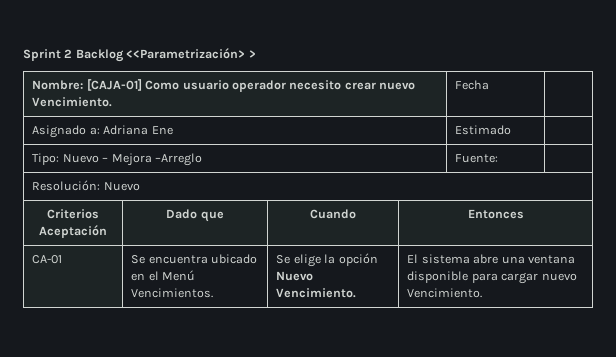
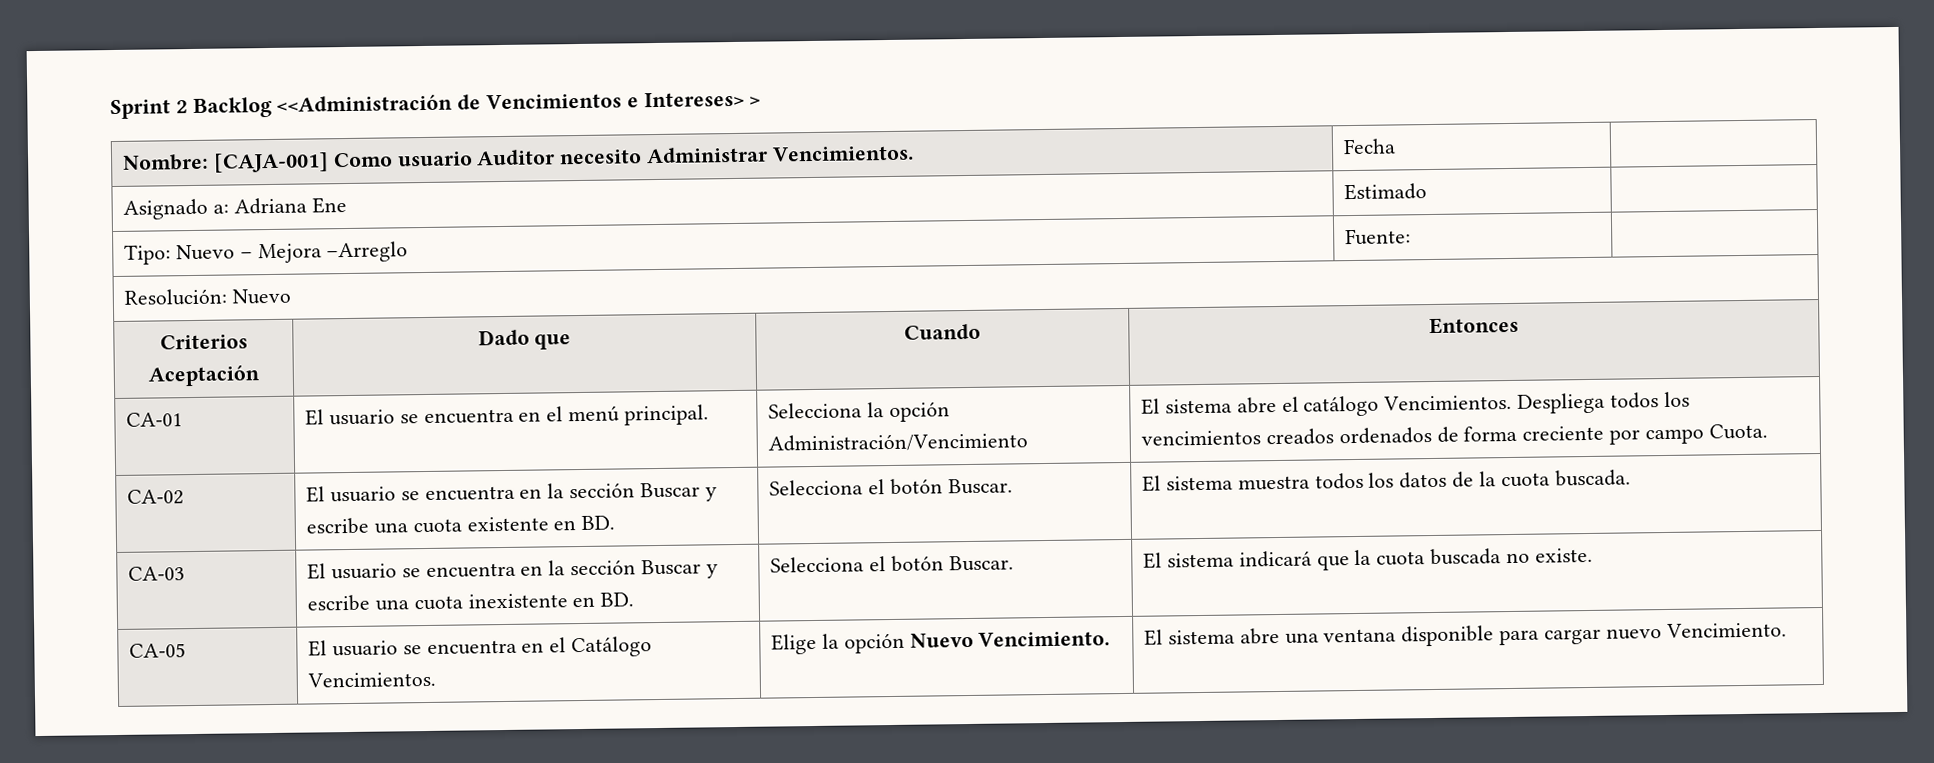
- Sprint 2 Backlog <<Parametrización> >
+ Sprint 2 Backlog <<Administración de Vencimientos e Intereses> >
- Nombre: [CAJA-01] Como usuario operador necesito crear nuevo Vencimiento. | Fecha |
+ Nombre: [CAJA-001] Como usuario Auditor necesito Administrar Vencimientos. | Fecha |
- CA-01 | Se encuentra ubicado en el Menú Vencimientos. | Se elige la opción Nuevo Vencimiento. | El sistema abre una ventana disponible para cargar nuevo Vencimiento.
+ CA-01 | El usuario se encuentra en el menú principal. | Selecciona la opción Administración/Vencimiento | El sistema abre el catálogo Vencimientos. Despliega todos los vencimientos creados ordenados de forma creciente por campo Cuota.
+ CA-02 | El usuario se encuentra en la sección Buscar y escribe una cuota existente en BD. | Selecciona el botón Buscar. | El sistema muestra todos los datos de la cuota buscada.
+ CA-03 | El usuario se encuentra en la sección Buscar y escribe una cuota inexistente en BD. | Selecciona el botón Buscar. | El sistema indicará que la cuota buscada no existe.
+ CA-05 | El usuario se encuentra en el Catálogo Vencimientos. | Elige la opción Nuevo Vencimiento. | El sistema abre una ventana disponible para cargar nuevo Vencimiento.

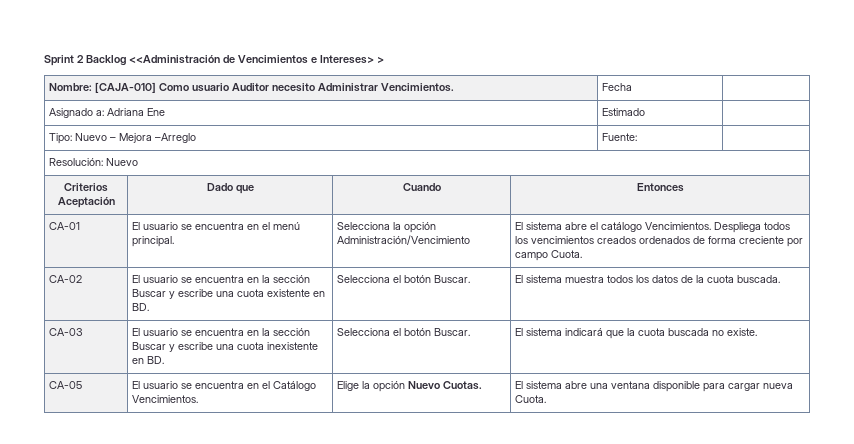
- Nombre: [CAJA-001] Como usuario Auditor necesito Administrar Vencimientos. | Fecha |
+ Nombre: [CAJA-010] Como usuario Auditor necesito Administrar Vencimientos. | Fecha |
- CA-05 | El usuario se encuentra en el Catálogo Vencimientos. | Elige la opción Nuevo Vencimiento. | El sistema abre una ventana disponible para cargar nuevo Vencimiento.
+ CA-05 | El usuario se encuentra en el Catálogo Vencimientos. | Elige la opción Nuevo Cuotas. | El sistema abre una ventana disponible para cargar nueva Cuota.

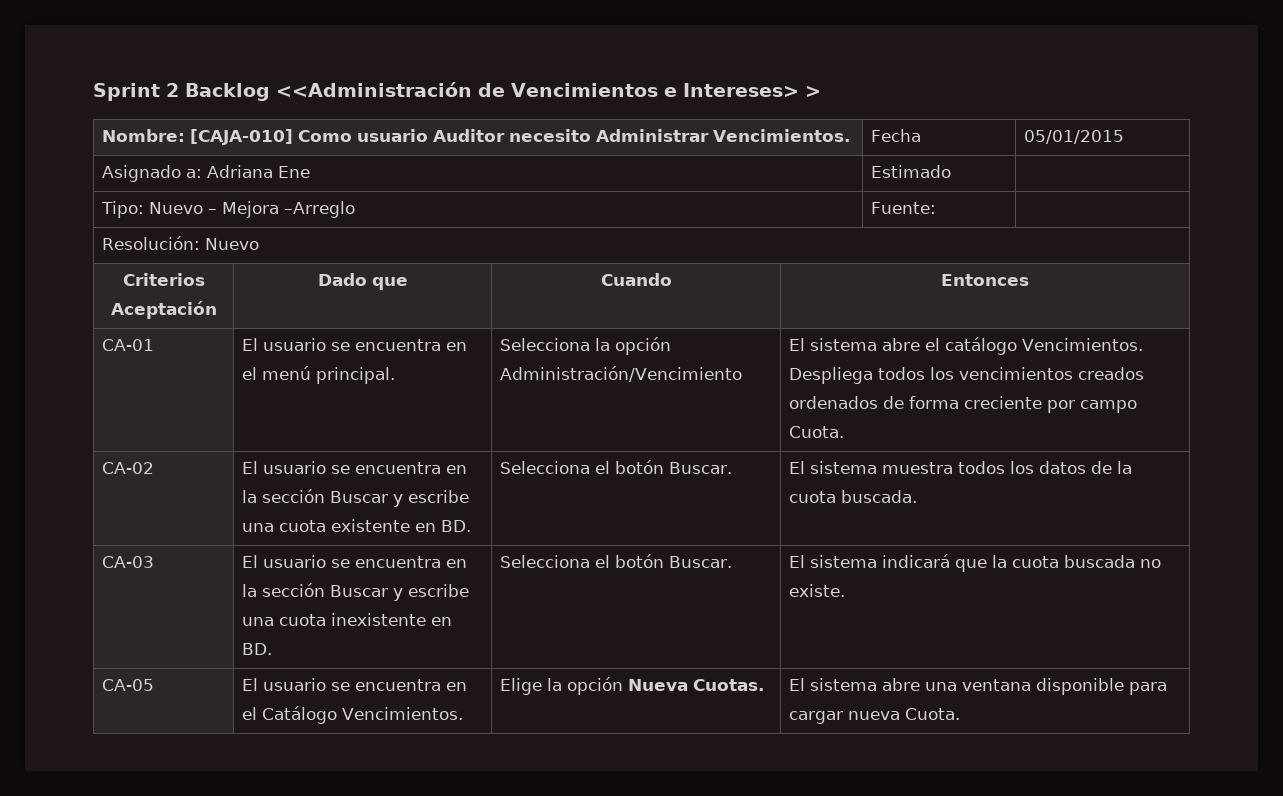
- Nombre: [CAJA-010] Como usuario Auditor necesito Administrar Vencimientos. | Fecha |
+ Nombre: [CAJA-010] Como usuario Auditor necesito Administrar Vencimientos. | Fecha | 05/01/2015
- CA-05 | El usuario se encuentra en el Catálogo Vencimientos. | Elige la opción Nuevo Cuotas. | El sistema abre una ventana disponible para cargar nueva Cuota.
+ CA-05 | El usuario se encuentra en el Catálogo Vencimientos. | Elige la opción Nueva Cuotas. | El sistema abre una ventana disponible para cargar nueva Cuota.

